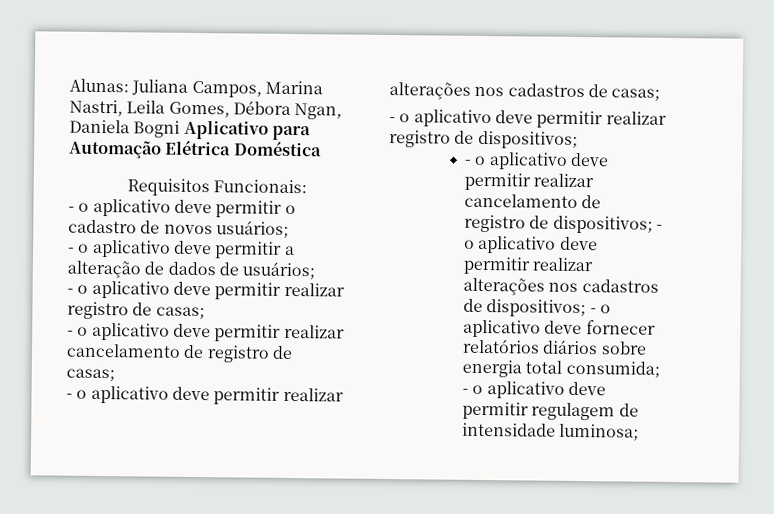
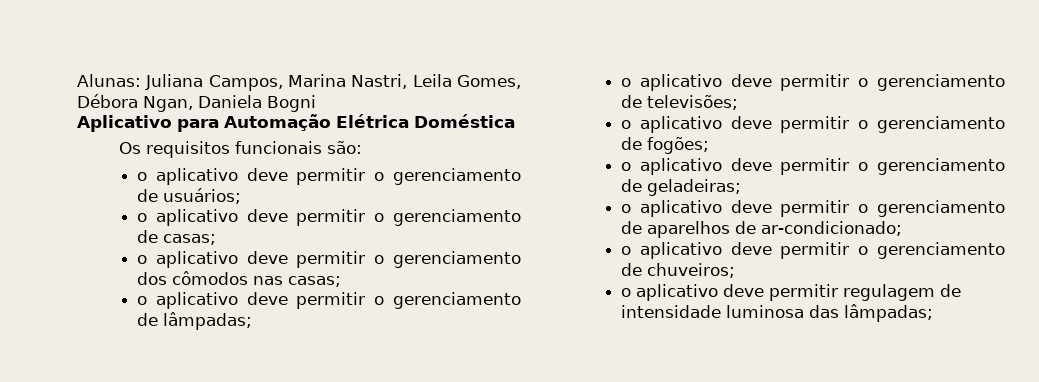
- Alunas: Juliana Campos, Marina Nastri, Leila Gomes, Débora Ngan, Daniela Bogni Aplicativo para Automação Elétrica Doméstica
+ Alunas: Juliana Campos, Marina Nastri, Leila Gomes, Débora Ngan, Daniela Bogni
+ Aplicativo para Automação Elétrica Doméstica
- Requisitos Funcionais:
- - o aplicativo deve permitir o cadastro de novos usuários;
- - o aplicativo deve permitir a alteração de dados de usuários;
- - o aplicativo deve permitir realizar registro de casas;
- - o aplicativo deve permitir realizar cancelamento de registro de casas;
- - o aplicativo deve permitir realizar alterações nos cadastros de casas;
- - o aplicativo deve permitir realizar registro de dispositivos;
- - o aplicativo deve permitir realizar cancelamento de registro de dispositivos; - o aplicativo deve permitir realizar alterações nos cadastros de dispositivos; - o aplicativo deve fornecer relatórios diários sobre energia total consumida; - o aplicativo deve permitir regulagem de intensidade luminosa;
+ Os requisitos funcionais são:
+ o aplicativo deve permitir o gerenciamento de usuários;
+ o aplicativo deve permitir o gerenciamento de casas;
+ o aplicativo deve permitir o gerenciamento dos cômodos nas casas;
+ o aplicativo deve permitir o gerenciamento de lâmpadas;
+ o aplicativo deve permitir o gerenciamento de televisões;
+ o aplicativo deve permitir o gerenciamento de fogões;
+ o aplicativo deve permitir o gerenciamento de geladeiras;
+ o aplicativo deve permitir o gerenciamento de aparelhos de ar-condicionado;
+ o aplicativo deve permitir o gerenciamento de chuveiros;
+ o aplicativo deve permitir regulagem de intensidade luminosa das lâmpadas;

